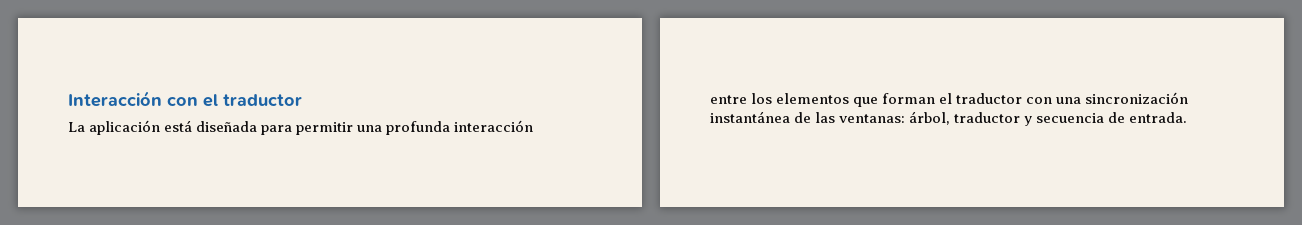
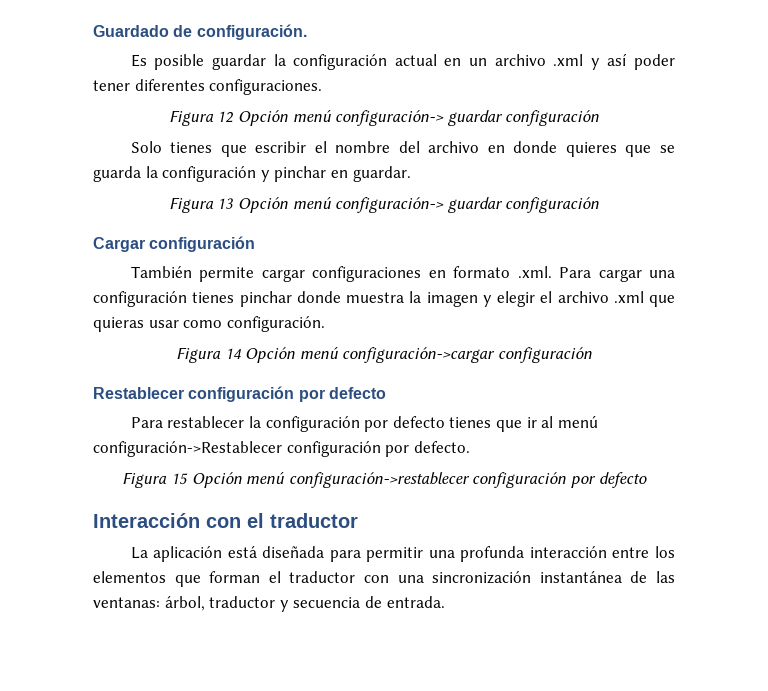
+ Guardado de configuración.
+ Es posible guardar la configuración actual en un archivo .xml y así poder tener diferentes configuraciones.
+ Figura 12 Opción menú configuración-> guardar configuración
+ Solo tienes que escribir el nombre del archivo en donde quieres que se guarda la configuración y pinchar en guardar.
+ Figura 13 Opción menú configuración-> guardar configuración
+ Cargar configuración
+ También permite cargar configuraciones en formato .xml. Para cargar una configuración tienes pinchar donde muestra la imagen y elegir el archivo .xml que quieras usar como configuración.
+ Figura 14 Opción menú configuración->cargar configuración
+ Restablecer configuración por defecto
+ Para restablecer la configuración por defecto tienes que ir al menú configuración->Restablecer configuración por defecto.
+ Figura 15 Opción menú configuración->restablecer configuración por defecto

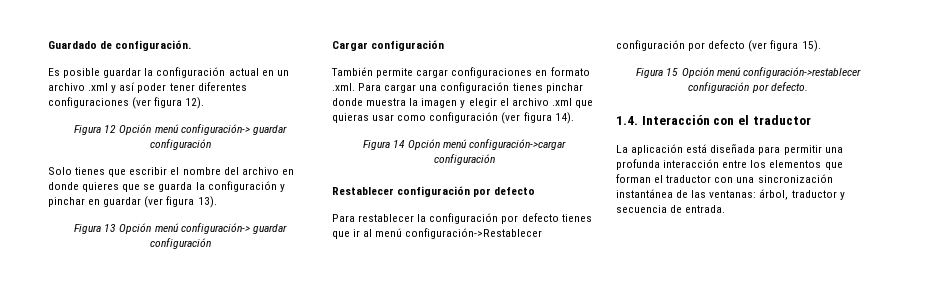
- Es posible guardar la configuración actual en un archivo .xml y así poder tener diferentes configuraciones.
+ Es posible guardar la configuración actual en un archivo .xml y así poder tener diferentes configuraciones (ver figura 12).
- Solo tienes que escribir el nombre del archivo en donde quieres que se guarda la configuración y pinchar en guardar.
+ Solo tienes que escribir el nombre del archivo en donde quieres que se guarda la configuración y pinchar en guardar (ver figura 13).
- También permite cargar configuraciones en formato .xml. Para cargar una configuración tienes pinchar donde muestra la imagen y elegir el archivo .xml que quieras usar como configuración.
+ También permite cargar configuraciones en formato .xml. Para cargar una configuración tienes pinchar donde muestra la imagen y elegir el archivo .xml que quieras usar como configuración (ver figura 14).
- Para restablecer la configuración por defecto tienes que ir al menú configuración->Restablecer configuración por defecto.
+ Para restablecer la configuración por defecto tienes que ir al menú configuración->Restablecer configuración por defecto (ver figura 15).
- Figura 15 Opción menú configuración->restablecer configuración por defecto
- Interacción con el traductor
+ Figura 15 Opción menú configuración->restablecer configuración por defecto.
+ 1.4. Interacción con el traductor

